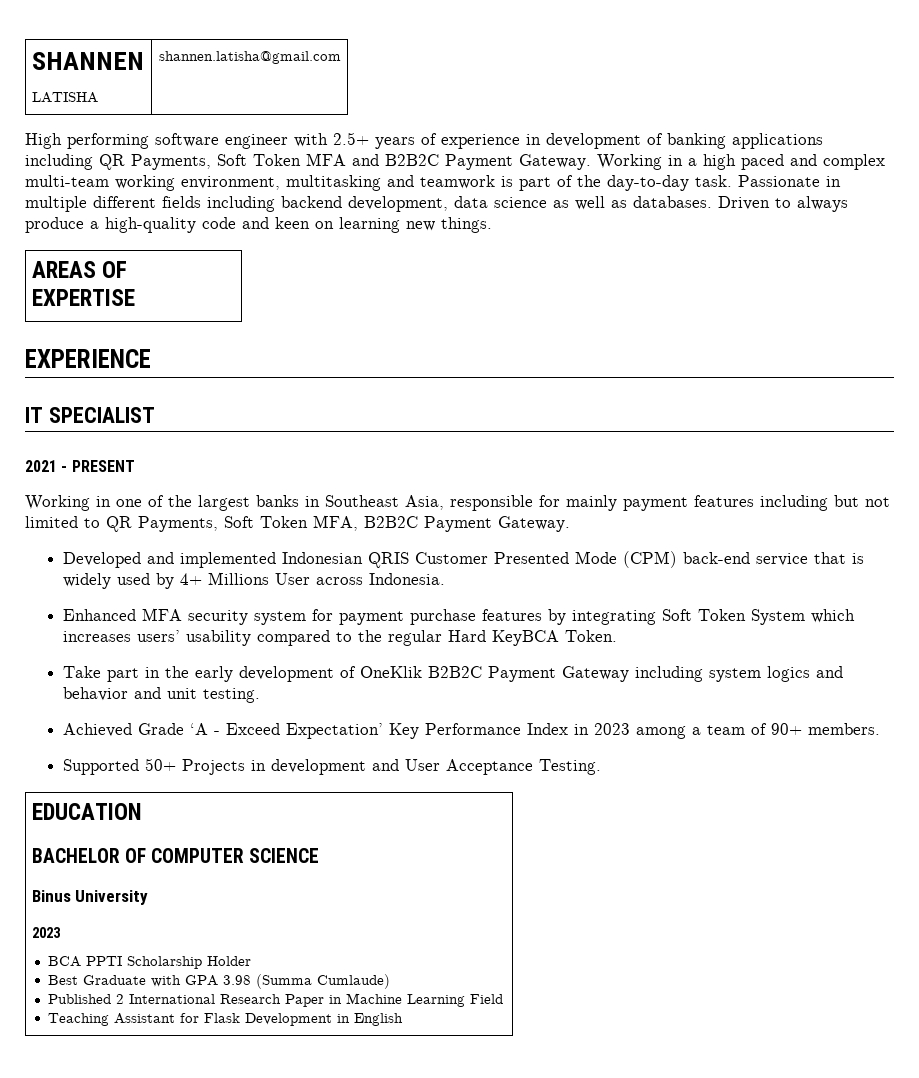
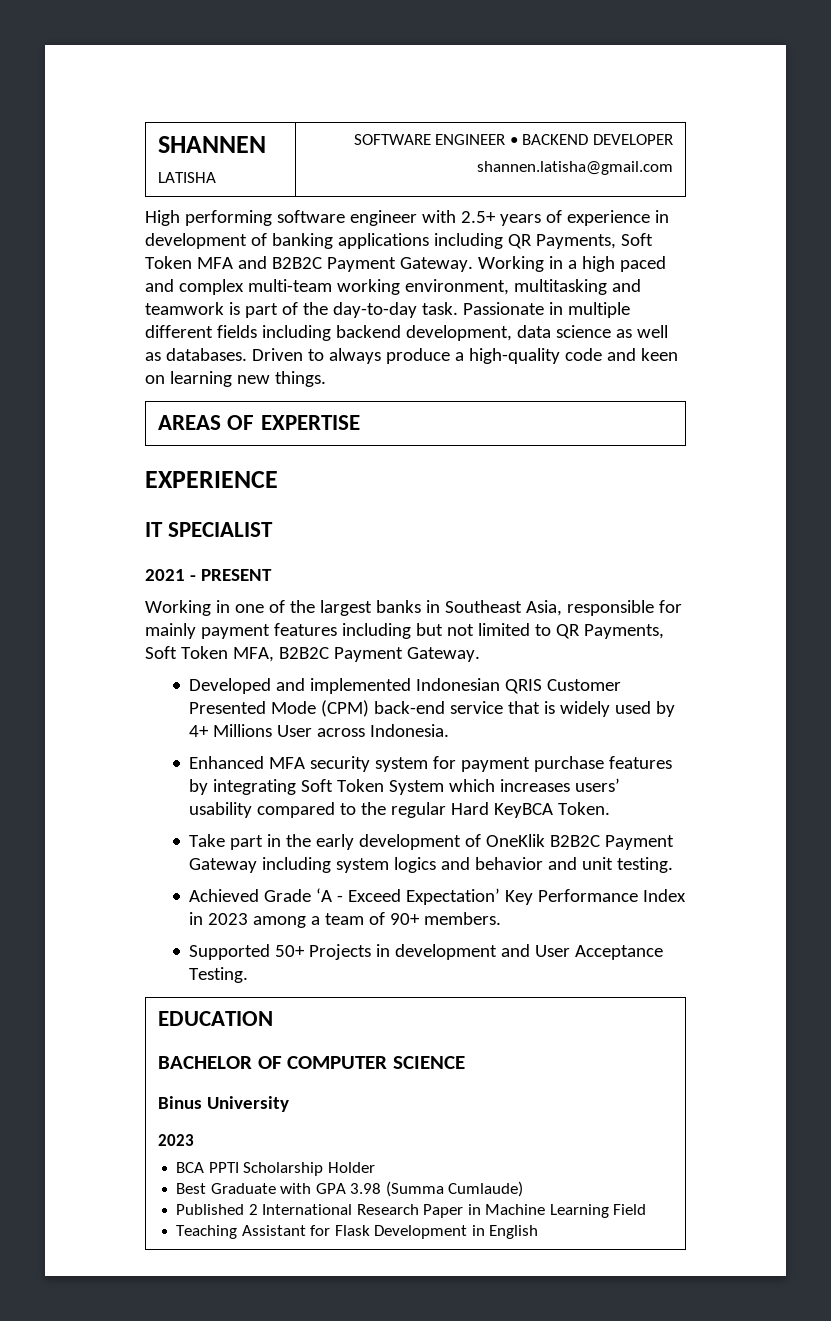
  SHANNEN
- LATISHA | shannen.latisha@gmail.com
+ LATISHA | SOFTWARE ENGINEER • BACKEND DEVELOPER
+ shannen.latisha@gmail.com

